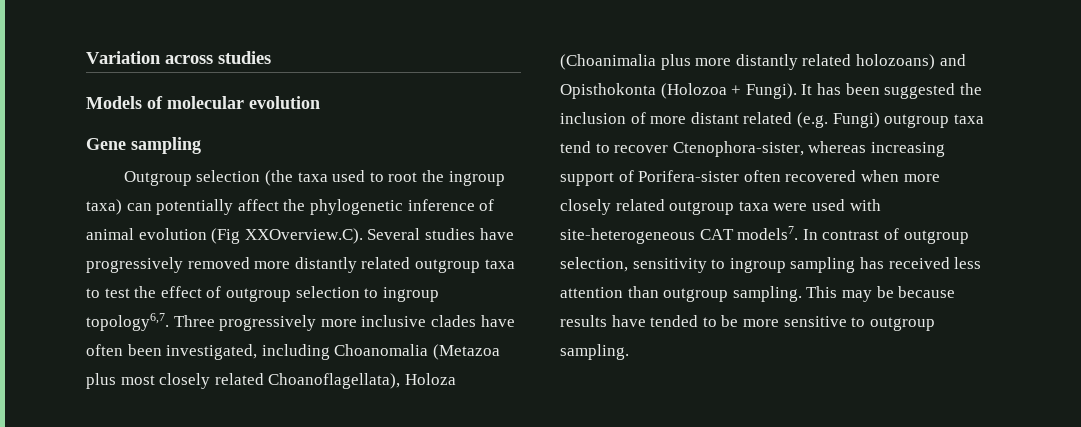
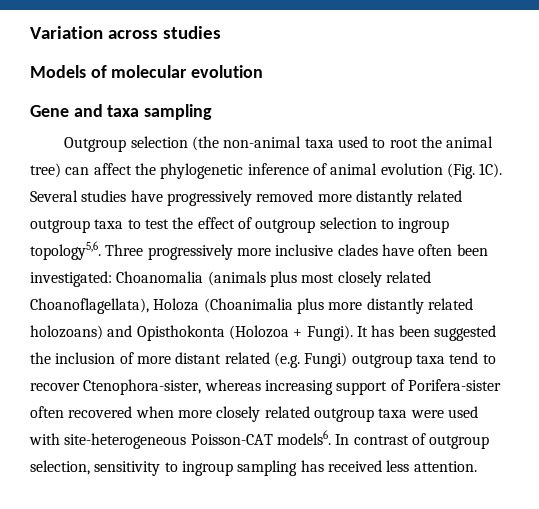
- Gene sampling
+ Gene and taxa sampling
- Outgroup selection (the taxa used to root the ingroup taxa) can potentially affect the phylogenetic inference of animal evolution (Fig XXOverview.C). Several studies have progressively removed more distantly related outgroup taxa to test the effect of outgroup selection to ingroup topology6,7.
+ Outgroup selection (the non-animal taxa used to root the animal tree) can affect the phylogenetic inference of animal evolution (Fig. 1C). Several studies have progressively removed more distantly related outgroup taxa to test the effect of outgroup selection to ingroup topology5,6.
- Three progressively more inclusive clades have often been investigated, including Choanomalia (Metazoa plus most closely related Choanoflagellata), Holoza (Choanimalia plus more distantly related holozoans) and Opisthokonta (Holozoa + Fungi).
+ Three progressively more inclusive clades have often been investigated: Choanomalia (animals plus most closely related Choanoflagellata), Holoza (Choanimalia plus more distantly related holozoans) and Opisthokonta (Holozoa + Fungi).
- It has been suggested the inclusion of more distant related (e.g. Fungi) outgroup taxa tend to recover Ctenophora-sister, whereas increasing support of Porifera-sister often recovered when more closely related outgroup taxa were used with site-heterogeneous CAT models7.
+ It has been suggested the inclusion of more distant related (e.g. Fungi) outgroup taxa tend to recover Ctenophora-sister, whereas increasing support of Porifera-sister often recovered when more closely related outgroup taxa were used with site-heterogeneous Poisson-CAT models6.
- In contrast of outgroup selection, sensitivity to ingroup sampling has received less attention than outgroup sampling. This may be because results have tended to be more sensitive to outgroup sampling.
+ In contrast of outgroup selection, sensitivity to ingroup sampling has received less attention.

